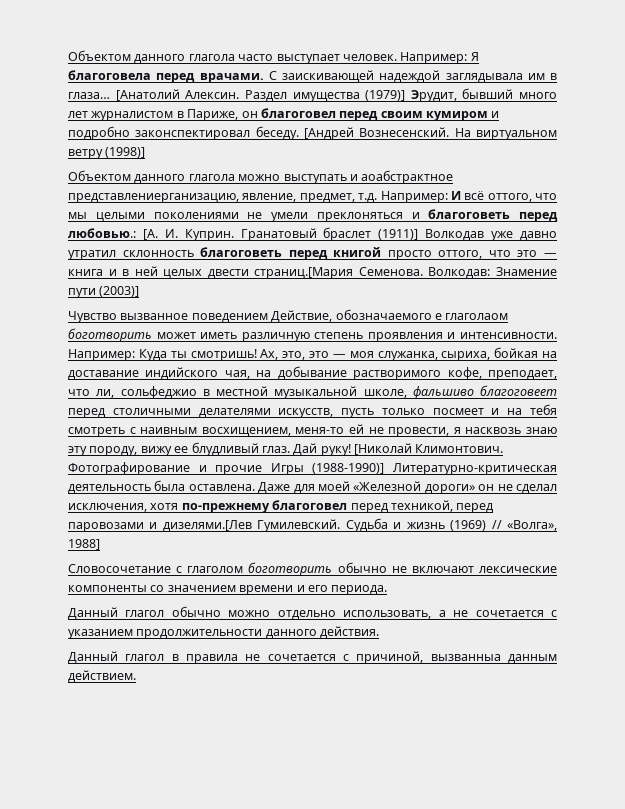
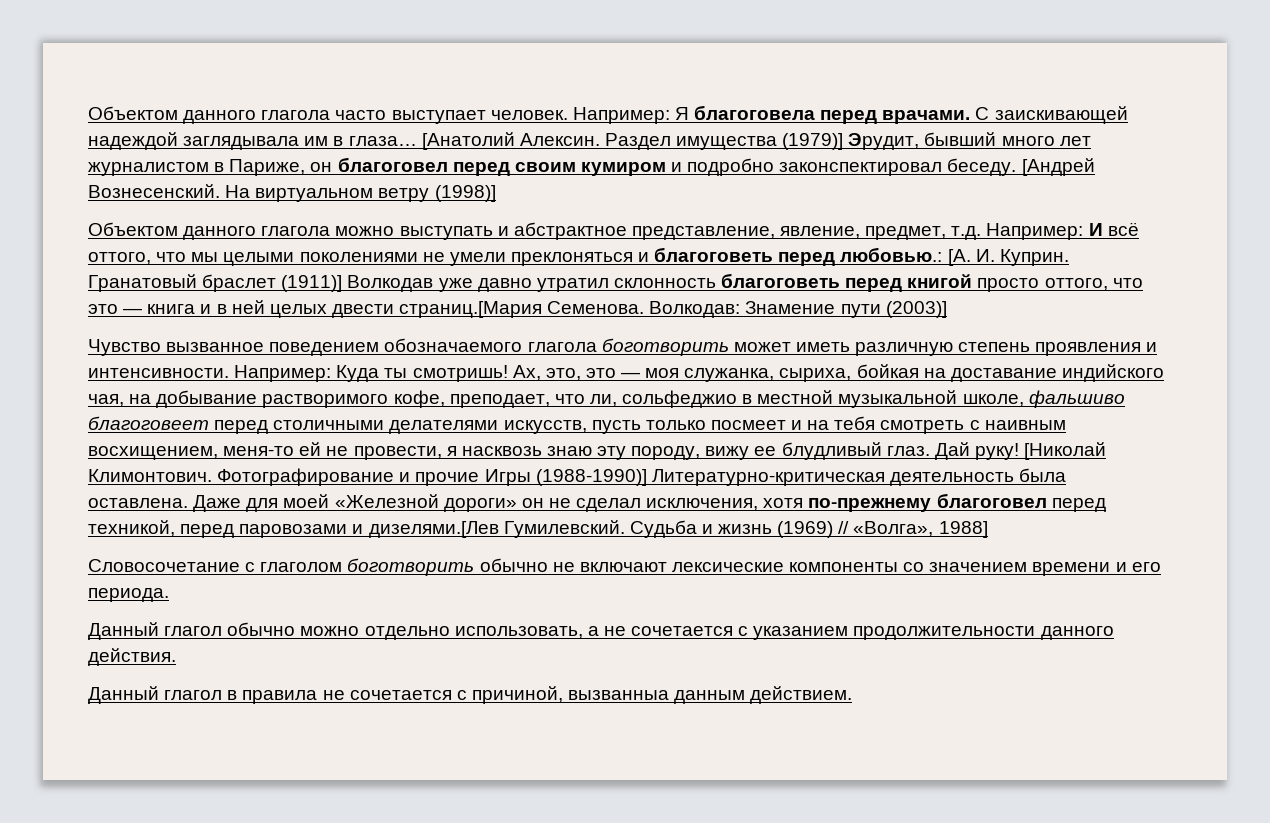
- Объектом данного глагола можно выступать и аоабстрактное представлениерганизацию, явление, предмет, т.д. Например: И всё оттого, что мы целыми поколениями не умели преклоняться и благоговеть перед любовью.: [А. И. Куприн.
+ Объектом данного глагола можно выступать и абстрактное представление, явление, предмет, т.д. Например: И всё оттого, что мы целыми поколениями не умели преклоняться и благоговеть перед любовью.: [А. И. Куприн.
- Чувство вызванное поведением Действие, обозначаемого е глаголаом боготворить может иметь различную степень проявления и интенсивности.
+ Чувство вызванное поведением обозначаемого глагола боготворить может иметь различную степень проявления и интенсивности.

